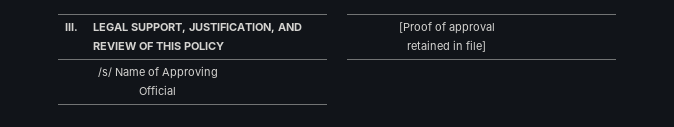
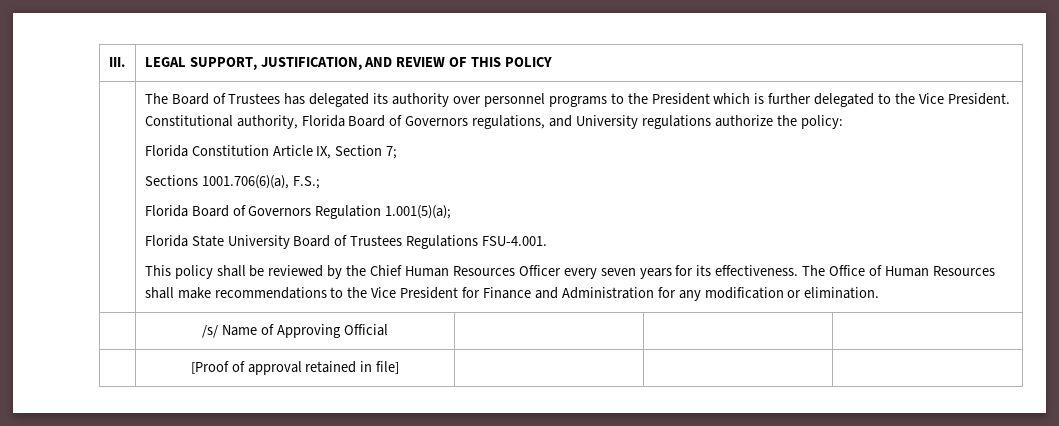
+ The Board of Trustees has delegated its authority over personnel programs to the President which is further delegated to the Vice President. Constitutional authority, Florida Board of Governors regulations, and University regulations authorize the policy:
+ Florida Constitution Article IX, Section 7;
+ Sections 1001.706(6)(a), F.S.;
+ Florida Board of Governors Regulation 1.001(5)(a);
+ Florida State University Board of Trustees Regulations FSU-4.001.
+ This policy shall be reviewed by the Chief Human Resources Officer every seven years for its effectiveness. The Office of Human Resources shall make recommendations to the Vice President for Finance and Administration for any modification or elimination.

